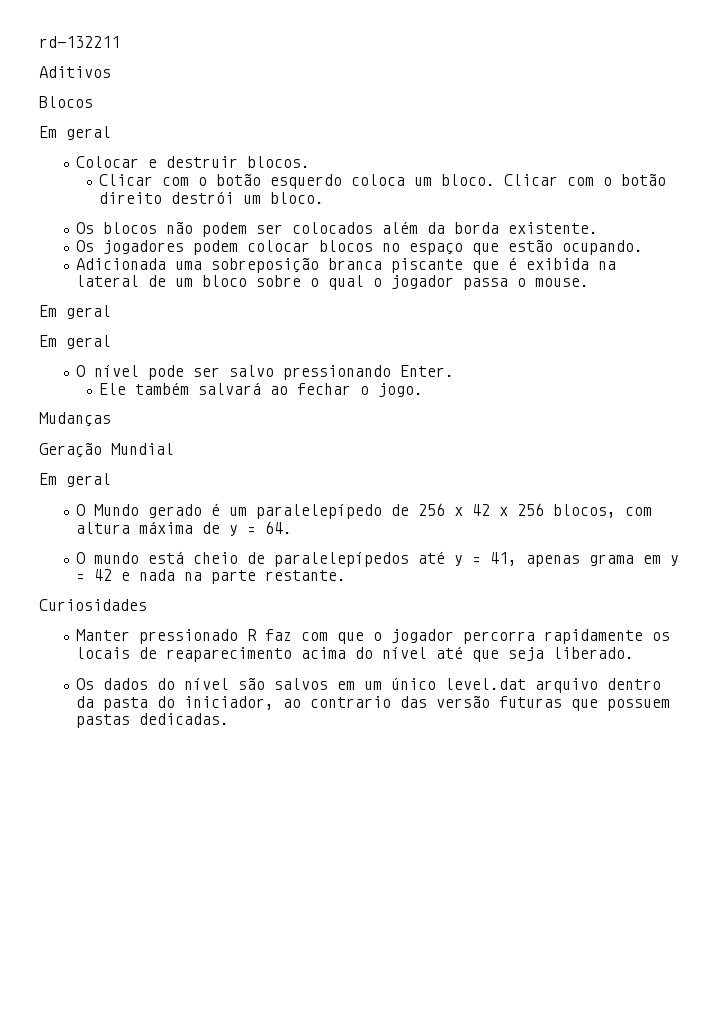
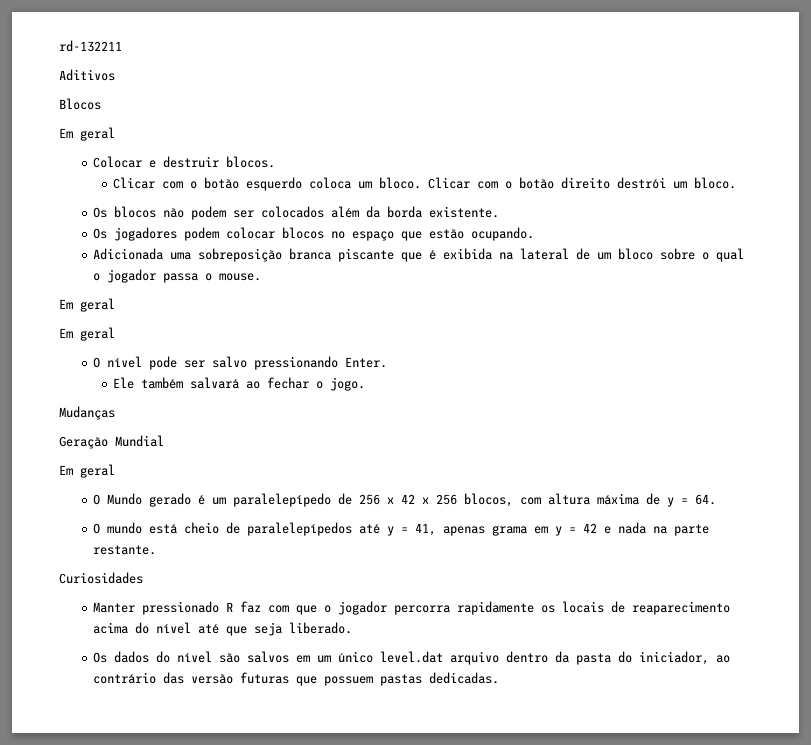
- Os dados do nível são salvos em um único level.dat arquivo dentro da pasta do iniciador, ao contrario das versão futuras que possuem pastas dedicadas.
+ Os dados do nível são salvos em um único level.dat arquivo dentro da pasta do iniciador, ao contrário das versão futuras que possuem pastas dedicadas.

